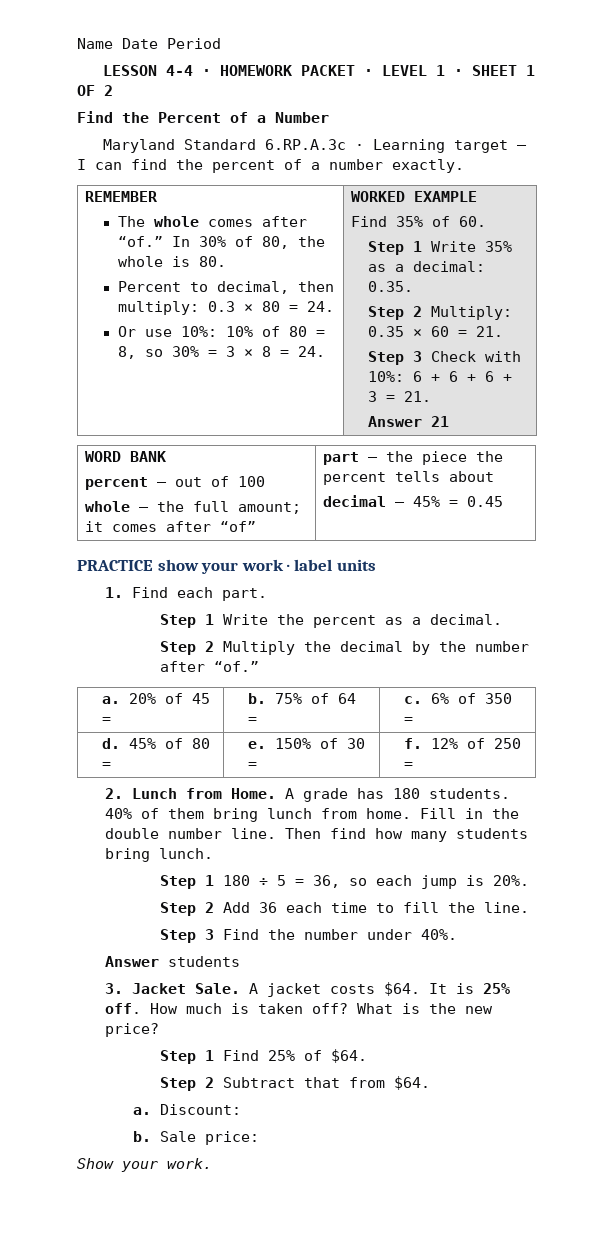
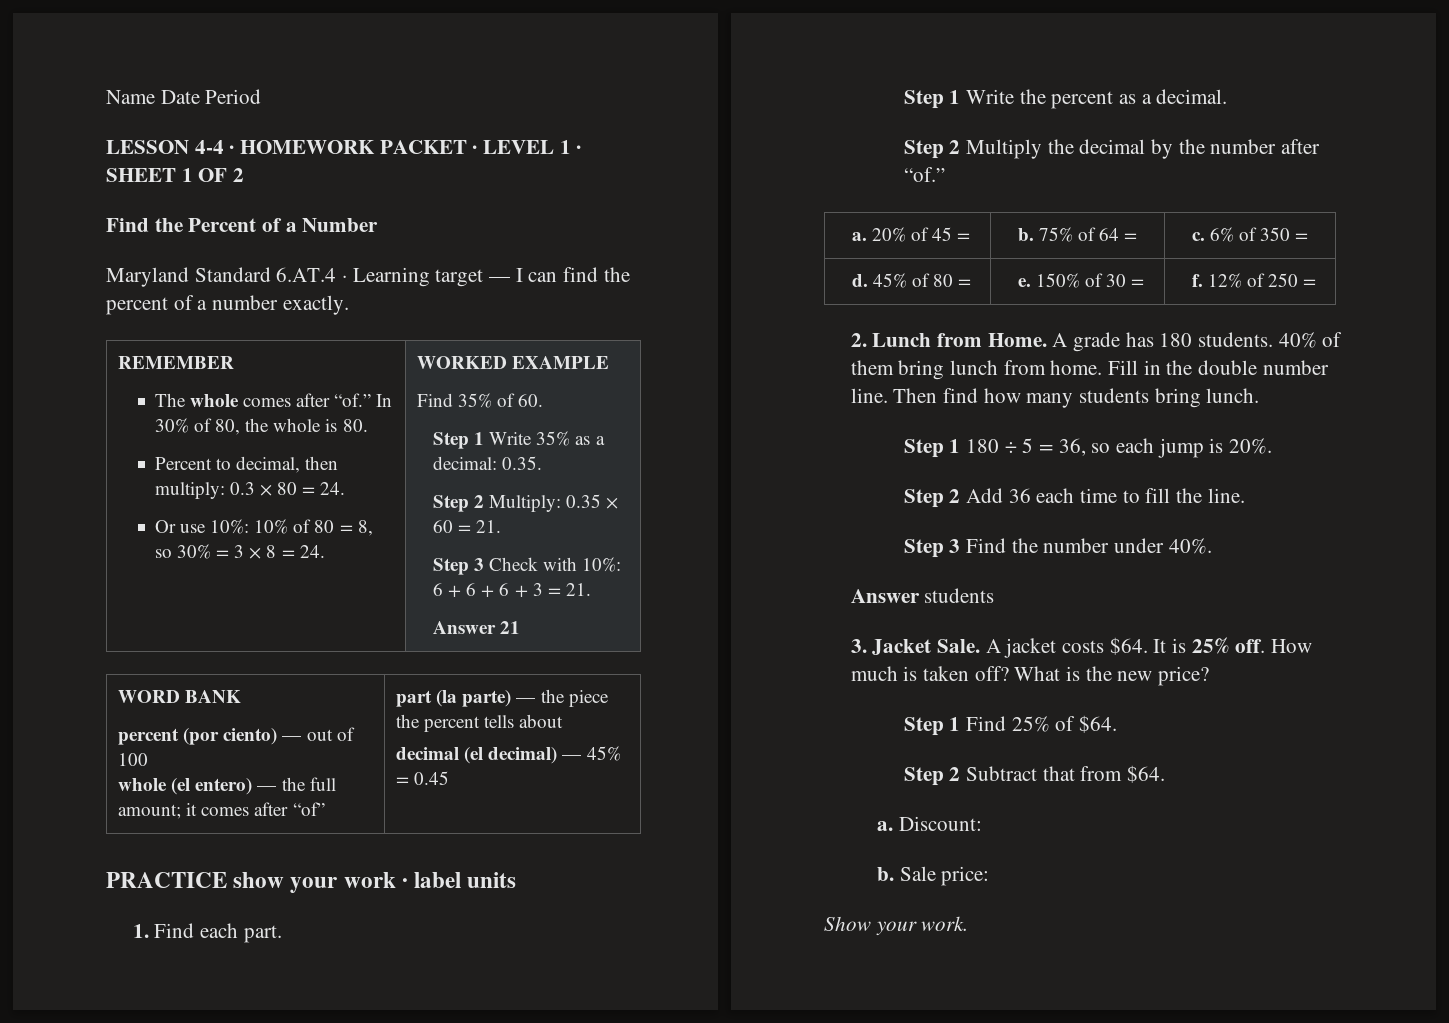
- Maryland Standard 6.RP.A.3c · Learning target — I can find the percent of a number exactly.
+ Maryland Standard 6.AT.4 · Learning target — I can find the percent of a number exactly.
  WORD BANK
- percent — out of 100
- whole — the full amount; it comes after “of” | part — the piece the percent tells about
- decimal — 45% = 0.45
+ percent (por ciento) — out of 100
+ whole (el entero) — the full amount; it comes after “of” | part (la parte) — the piece the percent tells about
+ decimal (el decimal) — 45% = 0.45

